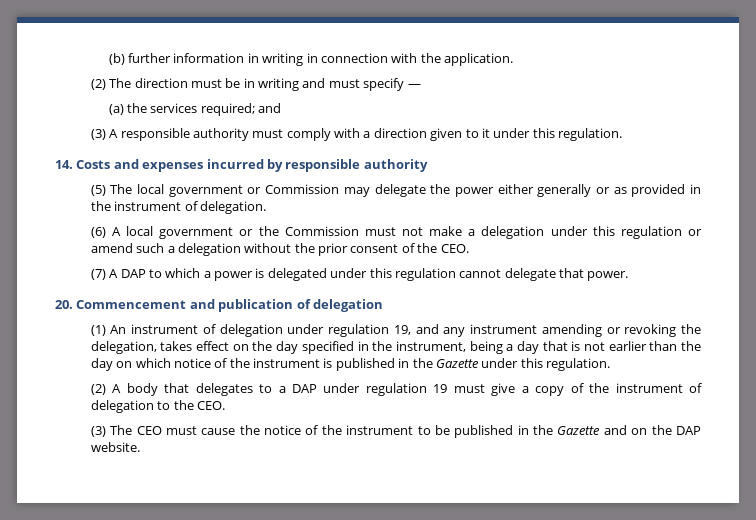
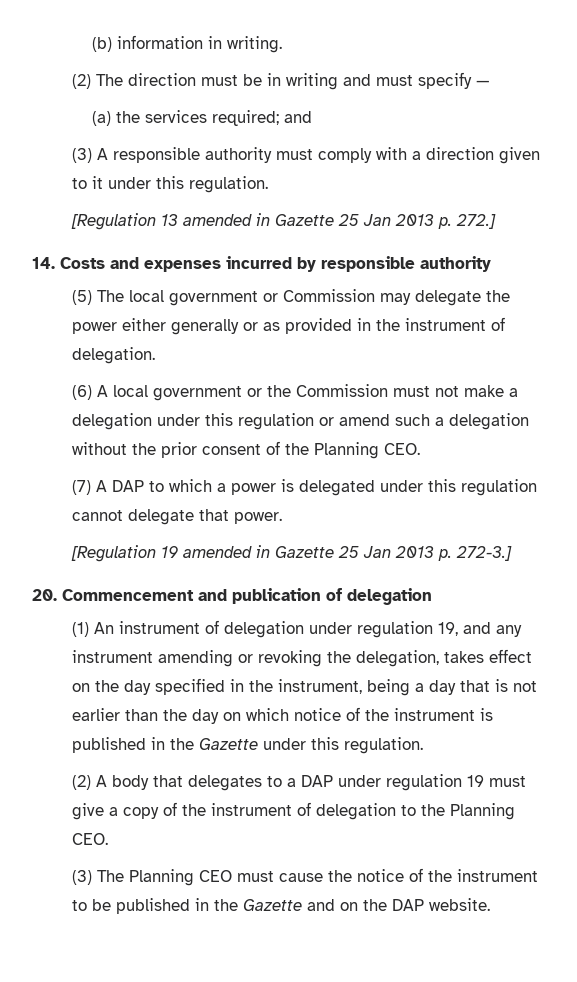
- (b) further information in writing in connection with the application.
+ (b) information in writing.
+ [Regulation 13 amended in Gazette 25 Jan 2013 p. 272.]
- (6) A local government or the Commission must not make a delegation under this regulation or amend such a delegation without the prior consent of the CEO.
+ (6) A local government or the Commission must not make a delegation under this regulation or amend such a delegation without the prior consent of the Planning CEO.
+ [Regulation 19 amended in Gazette 25 Jan 2013 p. 272-3.]
- (2) A body that delegates to a DAP under regulation 19 must give a copy of the instrument of delegation to the CEO.
+ (2) A body that delegates to a DAP under regulation 19 must give a copy of the instrument of delegation to the Planning CEO.
- (3) The CEO must cause the notice of the instrument to be published in the Gazette and on the DAP website.
+ (3) The Planning CEO must cause the notice of the instrument to be published in the Gazette and on the DAP website.

